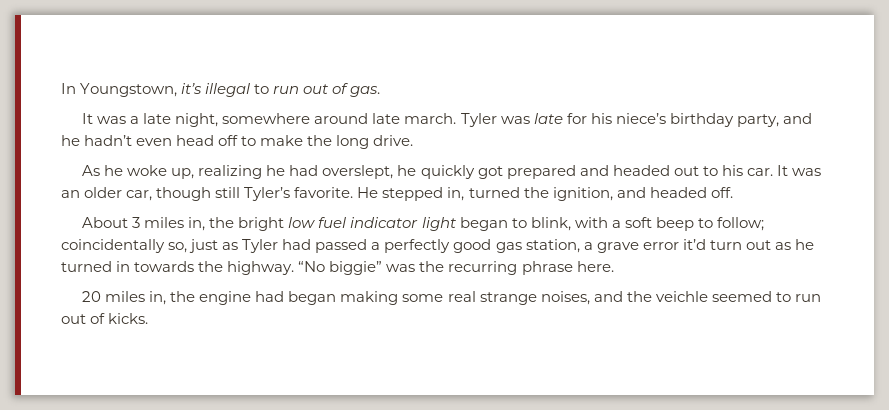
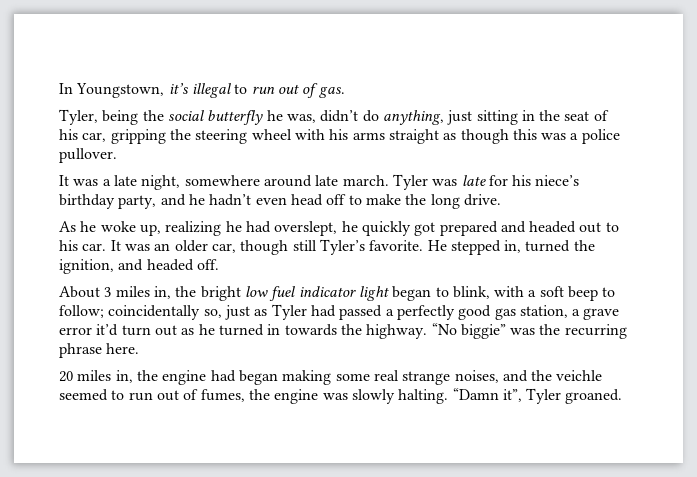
+ Tyler, being the social butterfly he was, didn’t do anything, just sitting in the seat of his car, gripping the steering wheel with his arms straight as though this was a police pullover.
- 20 miles in, the engine had began making some real strange noises, and the veichle seemed to run out of kicks.
+ 20 miles in, the engine had began making some real strange noises, and the veichle seemed to run out of fumes, the engine was slowly halting. “Damn it”, Tyler groaned.

